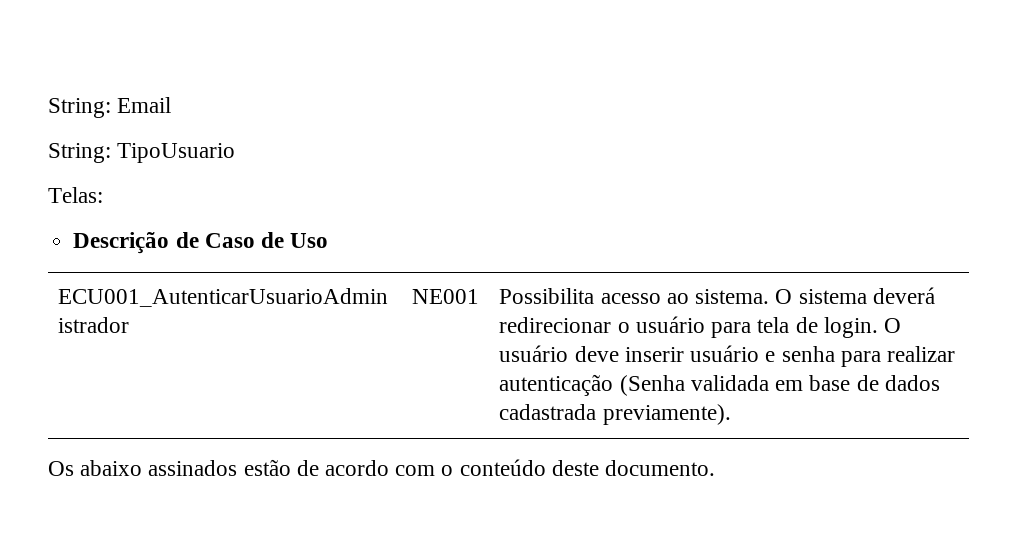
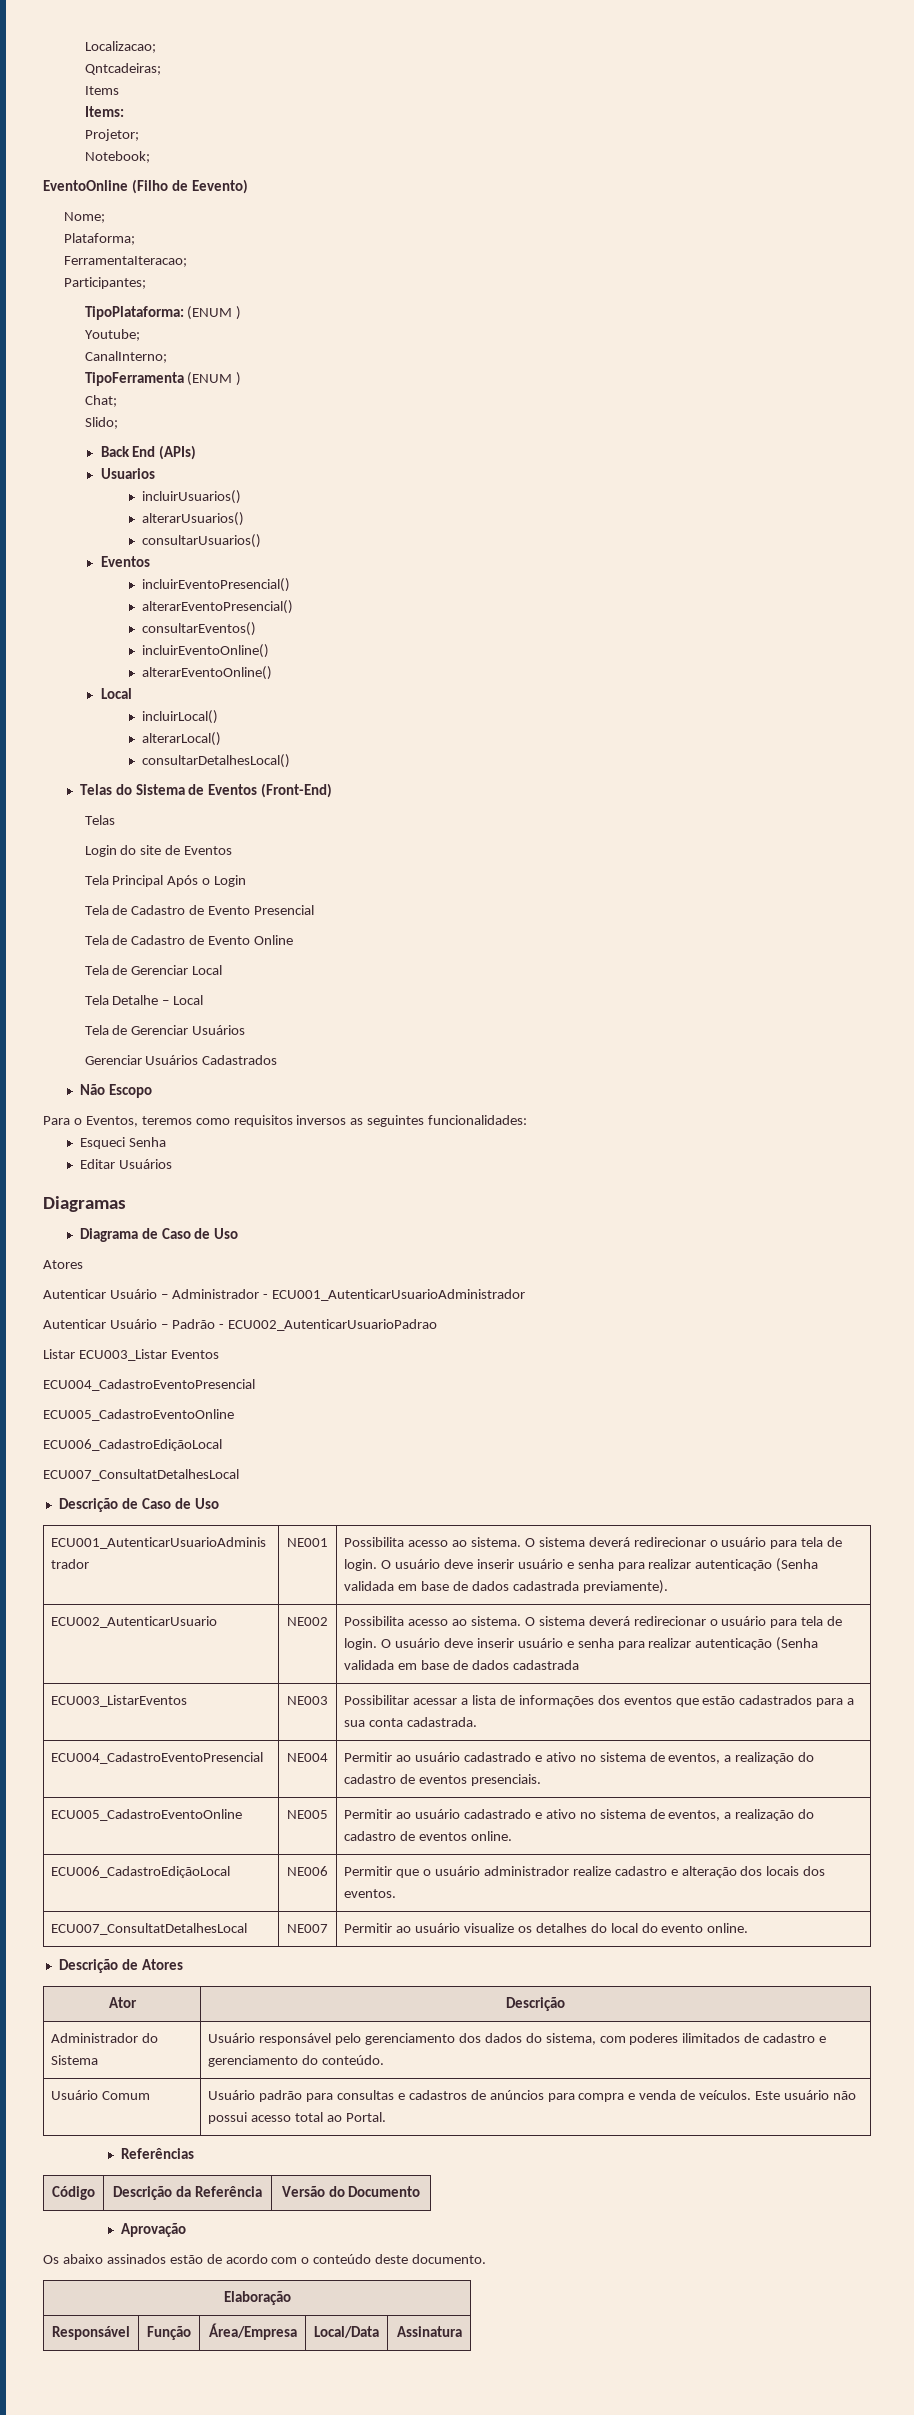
- String: Email
- String: TipoUsuario
- Telas:
+ Localizacao;
+ Qntcadeiras;
+ Items
+ Items:
+ Projetor;
+ Notebook;
+ EventoOnline (Filho de Eevento)
+ Nome;
+ Plataforma;
+ FerramentaIteracao;
+ Participantes;
+ TipoPlataforma: (ENUM )
+ Youtube;
+ CanalInterno;
+ TipoFerramenta (ENUM )
+ Chat;
+ Slido;
+ Back End (APIs)
+ Usuarios
+ incluirUsuarios()
+ alterarUsuarios()
+ consultarUsuarios()
+ Eventos
+ incluirEventoPresencial()
+ alterarEventoPresencial()
+ consultarEventos()
+ incluirEventoOnline()
+ alterarEventoOnline()
+ Local
+ incluirLocal()
+ alterarLocal()
+ consultarDetalhesLocal()
+ Telas do Sistema de Eventos (Front-End)
+ Telas
+ Login do site de Eventos
+ Tela Principal Após o Login
+ Tela de Cadastro de Evento Presencial
+ Tela de Cadastro de Evento Online
+ Tela de Gerenciar Local
+ Tela Detalhe – Local
+ Tela de Gerenciar Usuários
+ Gerenciar Usuários Cadastrados
+ Não Escopo
+ Para o Eventos, teremos como requisitos inversos as seguintes funcionalidades:
+ Esqueci Senha
+ Editar Usuários
+ Diagramas
+ Diagrama de Caso de Uso
+ Atores
+ Autenticar Usuário – Administrador - ECU001_AutenticarUsuarioAdministrador
+ Autenticar Usuário – Padrão - ECU002_AutenticarUsuarioPadrao
+ Listar ECU003_Listar Eventos
+ ECU004_CadastroEventoPresencial
+ ECU005_CadastroEventoOnline
+ ECU006_CadastroEdiçãoLocal
+ ECU007_ConsultatDetalhesLocal
+ ECU002_AutenticarUsuario | NE002 | Possibilita acesso ao sistema. O sistema deverá redirecionar o usuário para tela de login. O usuário deve inserir usuário e senha para realizar autenticação (Senha validada em base de dados cadastrada
+ ECU003_ListarEventos | NE003 | Possibilitar acessar a lista de informações dos eventos que estão cadastrados para a sua conta cadastrada.
+ ECU004_CadastroEventoPresencial | NE004 | Permitir ao usuário cadastrado e ativo no sistema de eventos, a realização do cadastro de eventos presenciais.
+ ECU005_CadastroEventoOnline | NE005 | Permitir ao usuário cadastrado e ativo no sistema de eventos, a realização do cadastro de eventos online.
+ ECU006_CadastroEdiçãoLocal | NE006 | Permitir que o usuário administrador realize cadastro e alteração dos locais dos eventos.
+ ECU007_ConsultatDetalhesLocal | NE007 | Permitir ao usuário visualize os detalhes do local do evento online.
+ Descrição de Atores
+ Ator | Descrição
+ Administrador do Sistema | Usuário responsável pelo gerenciamento dos dados do sistema, com poderes ilimitados de cadastro e gerenciamento do conteúdo.
+ Usuário Comum | Usuário padrão para consultas e cadastros de anúncios para compra e venda de veículos. Este usuário não possui acesso total ao Portal.
+ Referências
+ Código | Descrição da Referência | Versão do Documento
+ Aprovação
+ Elaboração
+ Responsável | Função | Área/Empresa | Local/Data | Assinatura

